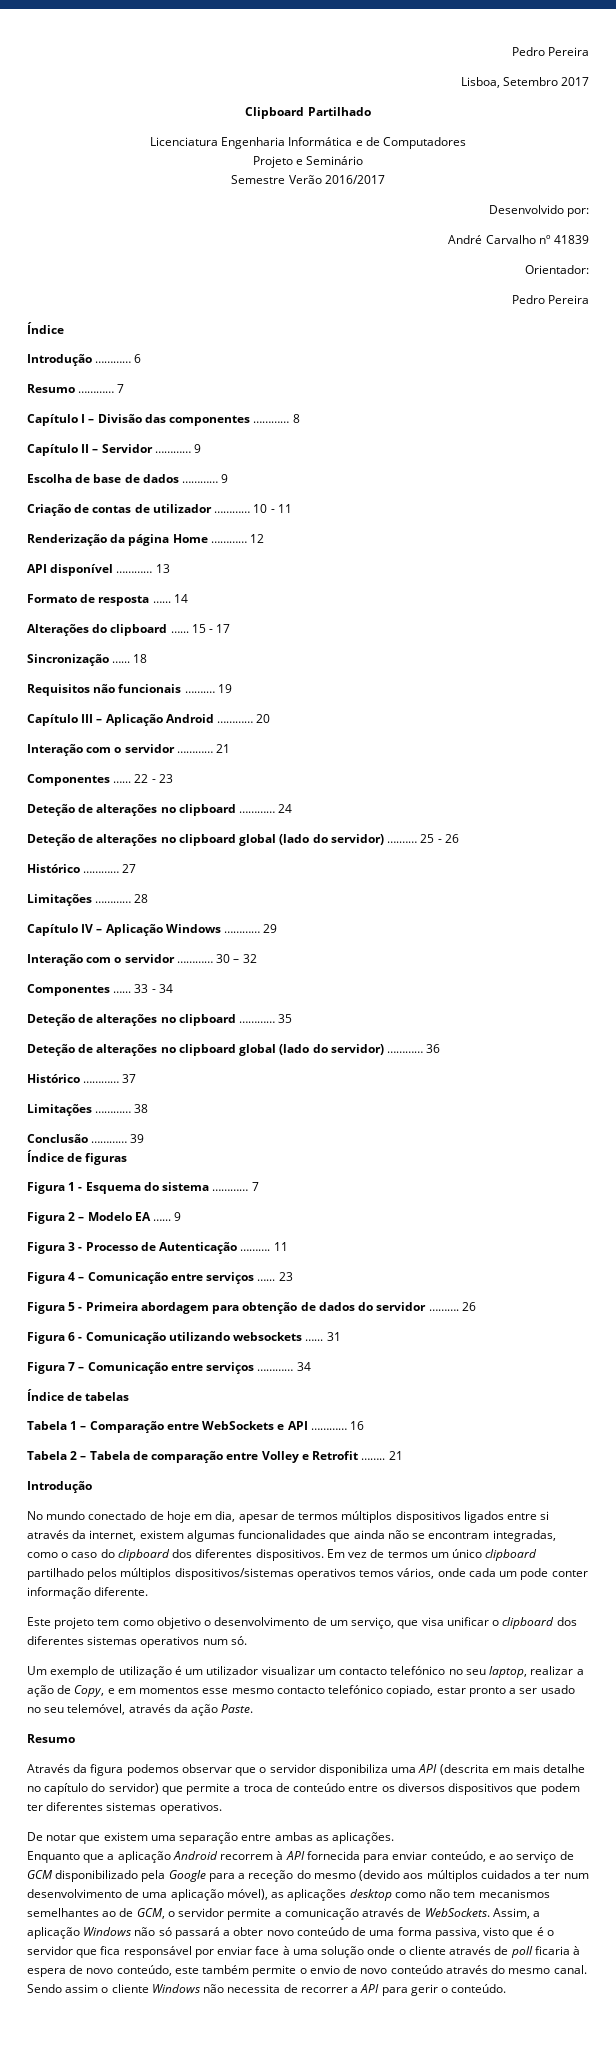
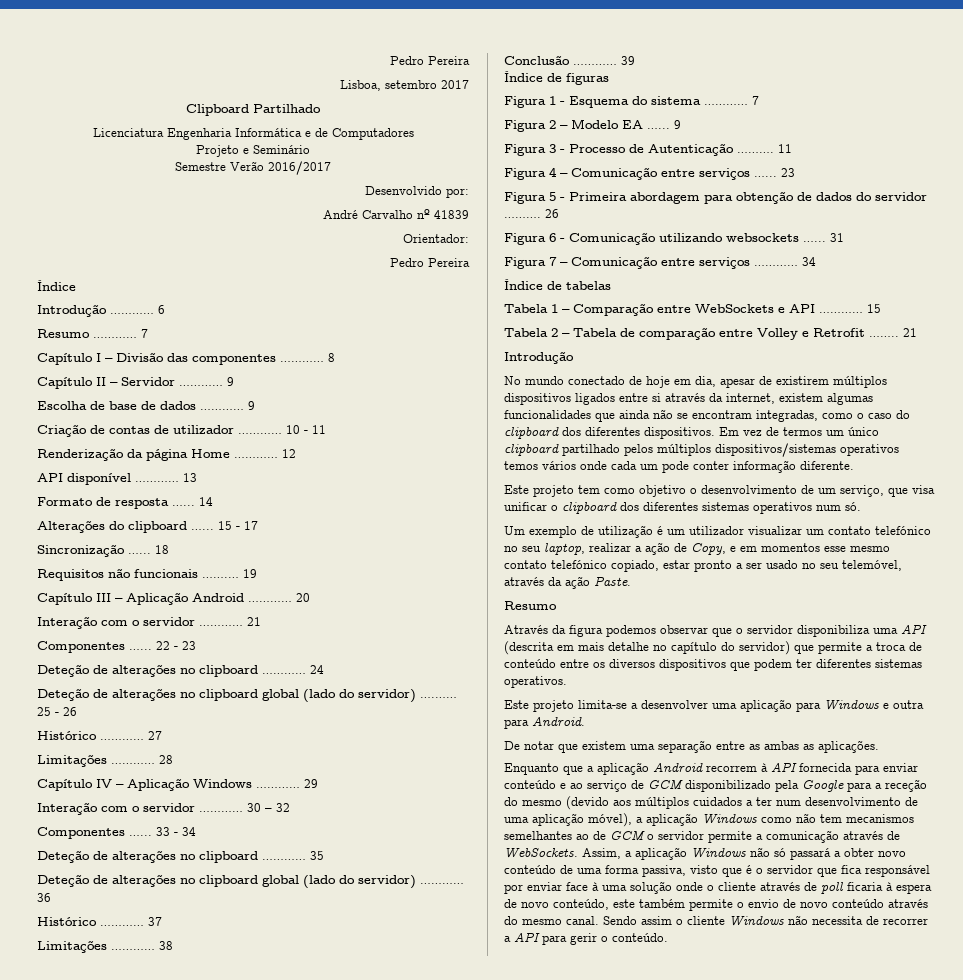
- Lisboa, Setembro 2017
+ Lisboa, setembro 2017
- Tabela 1 – Comparação entre WebSockets e API ………… 16
+ Tabela 1 – Comparação entre WebSockets e API ………… 15
- No mundo conectado de hoje em dia, apesar de termos múltiplos dispositivos ligados entre si através da internet, existem algumas funcionalidades que ainda não se encontram integradas, como o caso do clipboard dos diferentes dispositivos.
+ No mundo conectado de hoje em dia, apesar de existirem múltiplos dispositivos ligados entre si através da internet, existem algumas funcionalidades que ainda não se encontram integradas, como o caso do clipboard dos diferentes dispositivos.
- Em vez de termos um único clipboard partilhado pelos múltiplos dispositivos/sistemas operativos temos vários, onde cada um pode conter informação diferente.
+ Em vez de termos um único clipboard partilhado pelos múltiplos dispositivos/sistemas operativos temos vários onde cada um pode conter informação diferente.
- Um exemplo de utilização é um utilizador visualizar um contacto telefónico no seu laptop, realizar a ação de Copy, e em momentos esse mesmo contacto telefónico copiado, estar pronto a ser usado no seu telemóvel, através da ação Paste.
+ Um exemplo de utilização é um utilizador visualizar um contato telefónico no seu laptop, realizar a ação de Copy, e em momentos esse mesmo contato telefónico copiado, estar pronto a ser usado no seu telemóvel, através da ação Paste.
+ Este projeto limita-se a desenvolver uma aplicação para Windows e outra para Android.
- De notar que existem uma separação entre ambas as aplicações.
+ De notar que existem uma separação entre as ambas as aplicações.
- Enquanto que a aplicação Android recorrem à API fornecida para enviar conteúdo, e ao serviço de GCM disponibilizado pela Google para a receção do mesmo (devido aos múltiplos cuidados a ter num desenvolvimento de uma aplicação móvel), as aplicações desktop como não tem mecanismos semelhantes ao de GCM, o servidor permite a comunicação através de WebSockets.
+ Enquanto que a aplicação Android recorrem à API fornecida para enviar conteúdo e ao serviço de GCM disponibilizado pela Google para a receção do mesmo (devido aos múltiplos cuidados a ter num desenvolvimento de uma aplicação móvel), a aplicação Windows como não tem mecanismos semelhantes ao de GCM o servidor permite a comunicação através de WebSockets.

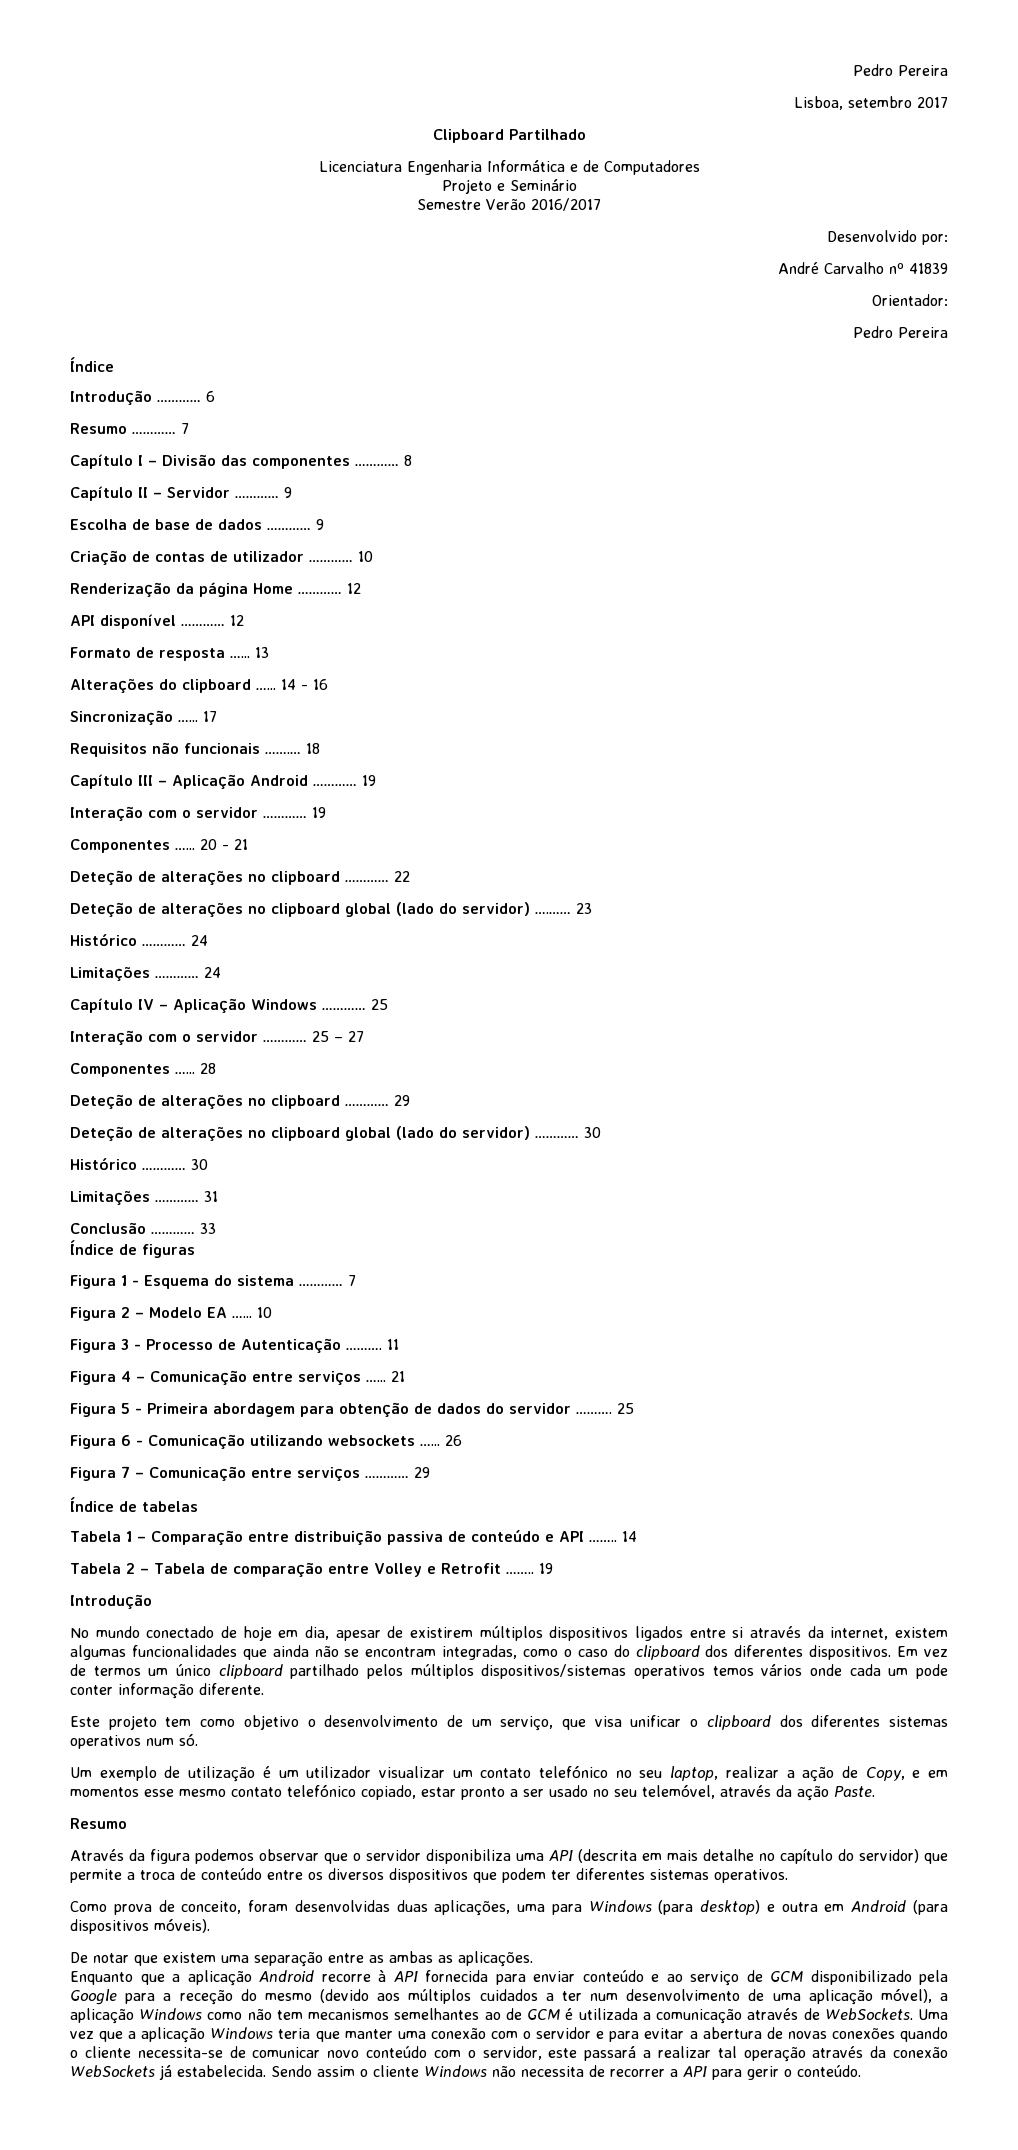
- Criação de contas de utilizador ………… 10 - 11
+ Criação de contas de utilizador ………… 10
- API disponível ………… 13
+ API disponível ………… 12
- 14
+ 13
- 15 - 17
+ 14 - 16
- 18
+ 17
- 19
+ 18
- Capítulo III – Aplicação Android ………… 20
- Interação com o servidor ………… 21
- Componentes …... 22 - 23
- Deteção de alterações no clipboard ………… 24
+ Capítulo III – Aplicação Android ………… 19
+ Interação com o servidor ………… 19
+ Componentes …... 20 - 21
+ Deteção de alterações no clipboard ………… 22
- 25 - 26
- Histórico ………… 27
- Limitações ………… 28
+ 23
+ Histórico ………… 24
+ Limitações ………… 24
- Capítulo IV – Aplicação Windows ………… 29
- Interação com o servidor ………… 30 – 32
- Componentes …... 33 - 34
- Deteção de alterações no clipboard ………… 35
+ Capítulo IV – Aplicação Windows ………… 25
+ Interação com o servidor ………… 25 – 27
+ Componentes …... 28
+ Deteção de alterações no clipboard ………… 29
- Deteção de alterações no clipboard global (lado do servidor) ………… 36
- Histórico ………… 37
- Limitações ………… 38
+ Deteção de alterações no clipboard global (lado do servidor) ………… 30
+ Histórico ………… 30
+ Limitações ………… 31
- 39
+ 33
- Figura 2 – Modelo EA …... 9
+ Figura 2 – Modelo EA …... 10
- Figura 4 – Comunicação entre serviços …... 23
+ Figura 4 – Comunicação entre serviços …... 21
- Figura 5 - Primeira abordagem para obtenção de dados do servidor ………. 26
+ Figura 5 - Primeira abordagem para obtenção de dados do servidor ………. 25
- 31
+ 26
- Figura 7 – Comunicação entre serviços ………… 34
+ Figura 7 – Comunicação entre serviços ………… 29
- Tabela 1 – Comparação entre WebSockets e API ………… 15
+ Tabela 1 – Comparação entre distribuição passiva de conteúdo e API …….. 14
- Tabela 2 – Tabela de comparação entre Volley e Retrofit …….. 21
+ Tabela 2 – Tabela de comparação entre Volley e Retrofit …….. 19
- Este projeto limita-se a desenvolver uma aplicação para Windows e outra para Android.
+ Como prova de conceito, foram desenvolvidas duas aplicações, uma para Windows (para desktop) e outra em Android (para dispositivos móveis).
- Enquanto que a aplicação Android recorrem à API fornecida para enviar conteúdo e ao serviço de GCM disponibilizado pela Google para a receção do mesmo (devido aos múltiplos cuidados a ter num desenvolvimento de uma aplicação móvel), a aplicação Windows como não tem mecanismos semelhantes ao de GCM o servidor permite a comunicação através de WebSockets.
+ Enquanto que a aplicação Android recorre à API fornecida para enviar conteúdo e ao serviço de GCM disponibilizado pela Google para a receção do mesmo (devido aos múltiplos cuidados a ter num desenvolvimento de uma aplicação móvel), a aplicação Windows como não tem mecanismos semelhantes ao de GCM é utilizada a comunicação através de WebSockets.
- Assim, a aplicação Windows não só passará a obter novo conteúdo de uma forma passiva, visto que é o servidor que fica responsável por enviar face à uma solução onde o cliente através de poll ficaria à espera de novo conteúdo, este também permite o envio de novo conteúdo através do mesmo canal.
+ Uma vez que a aplicação Windows teria que manter uma conexão com o servidor e para evitar a abertura de novas conexões quando o cliente necessita-se de comunicar novo conteúdo com o servidor, este passará a realizar tal operação através da conexão WebSockets já estabelecida.

